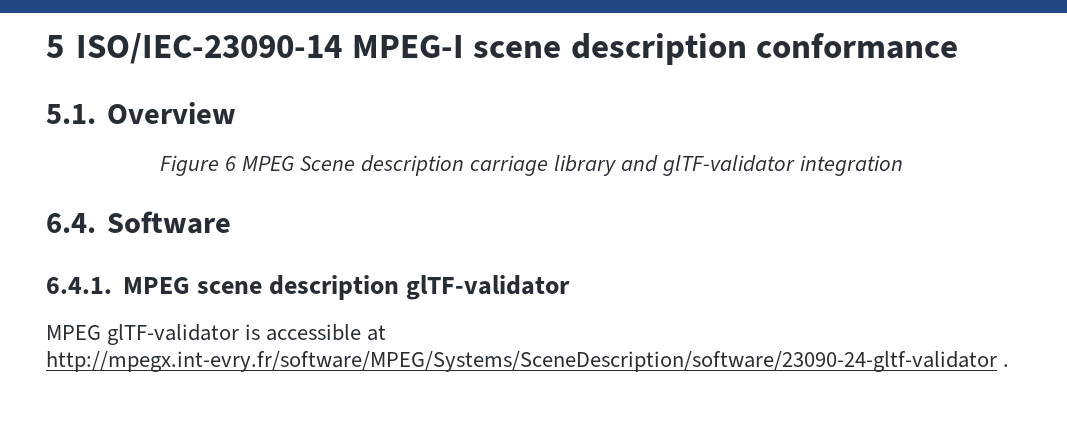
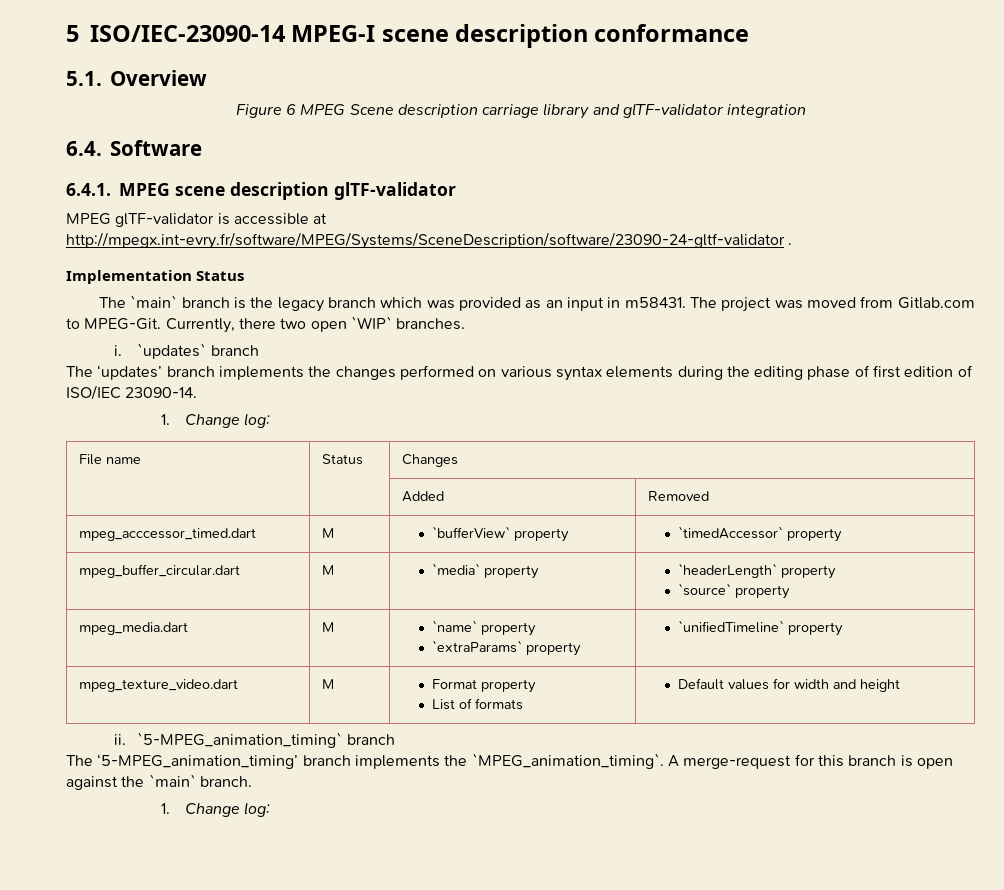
+ Implementation Status
+ The `main` branch is the legacy branch which was provided as an input in m58431. The project was moved from Gitlab.com to MPEG-Git. Currently, there two open `WIP` branches.
+ i. `updates` branch
+ The ‘updates’ branch implements the changes performed on various syntax elements during the editing phase of first edition of ISO/IEC 23090-14.
+ 1. Change log:
+ File name | Status | Changes
+ | | Added | Removed
+ mpeg_acccessor_timed.dart | M | `bufferView` property | `timedAccessor` property
+ mpeg_buffer_circular.dart | M | `media` property | `headerLength` property
+ `source` property
+ mpeg_media.dart | M | `name` property
+ `extraParams` property | `unifiedTimeline` property
+ mpeg_texture_video.dart | M | Format property
+ List of formats | Default values for width and height
+ ii. `5-MPEG_animation_timing` branch
+ The ‘5-MPEG_animation_timing’ branch implements the `MPEG_animation_timing`. A merge-request for this branch is open against the `main` branch.
+ 1. Change log:

